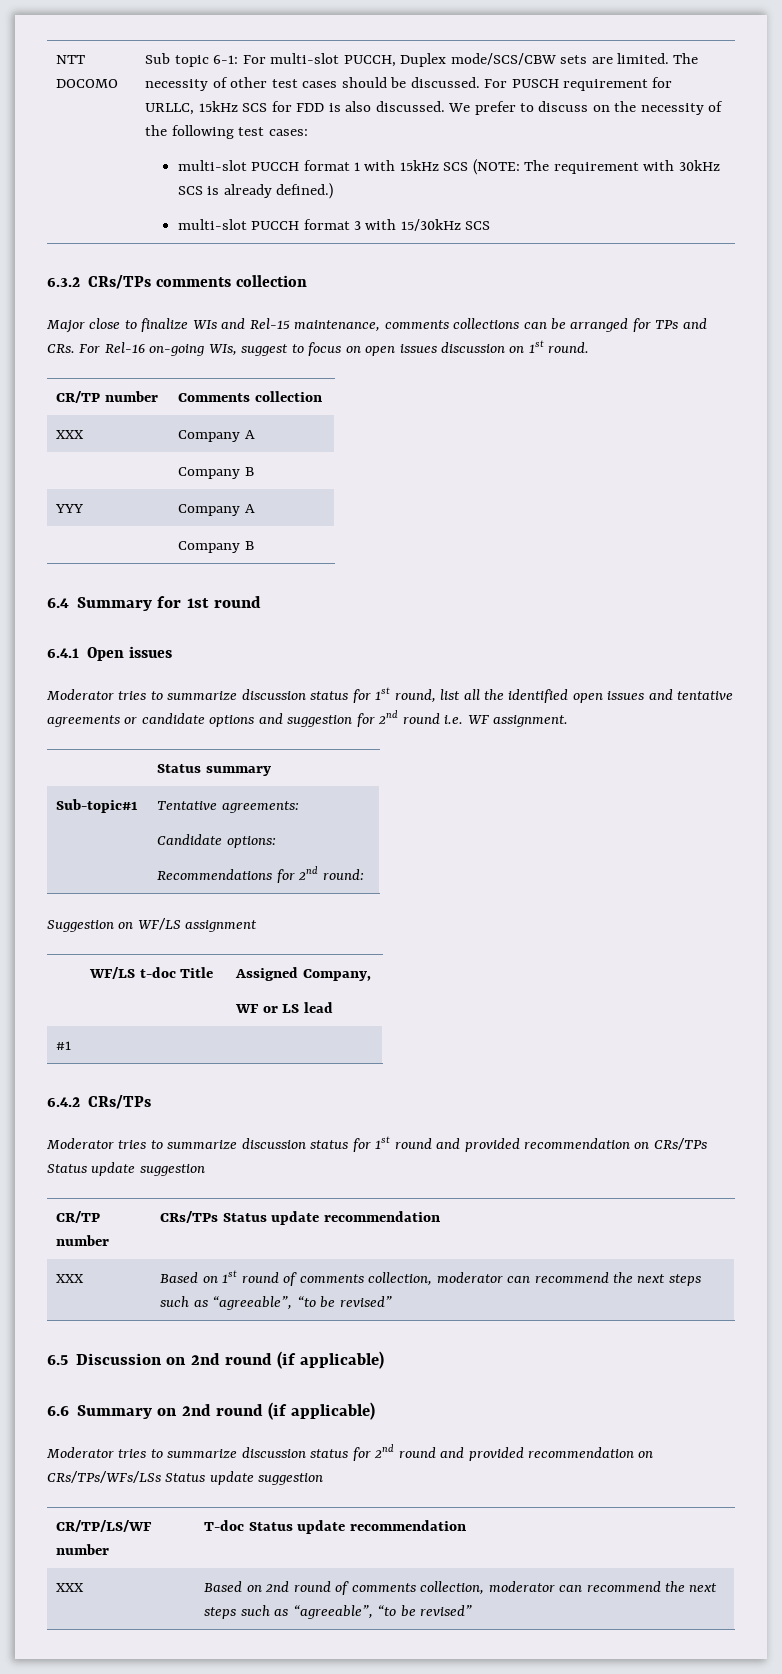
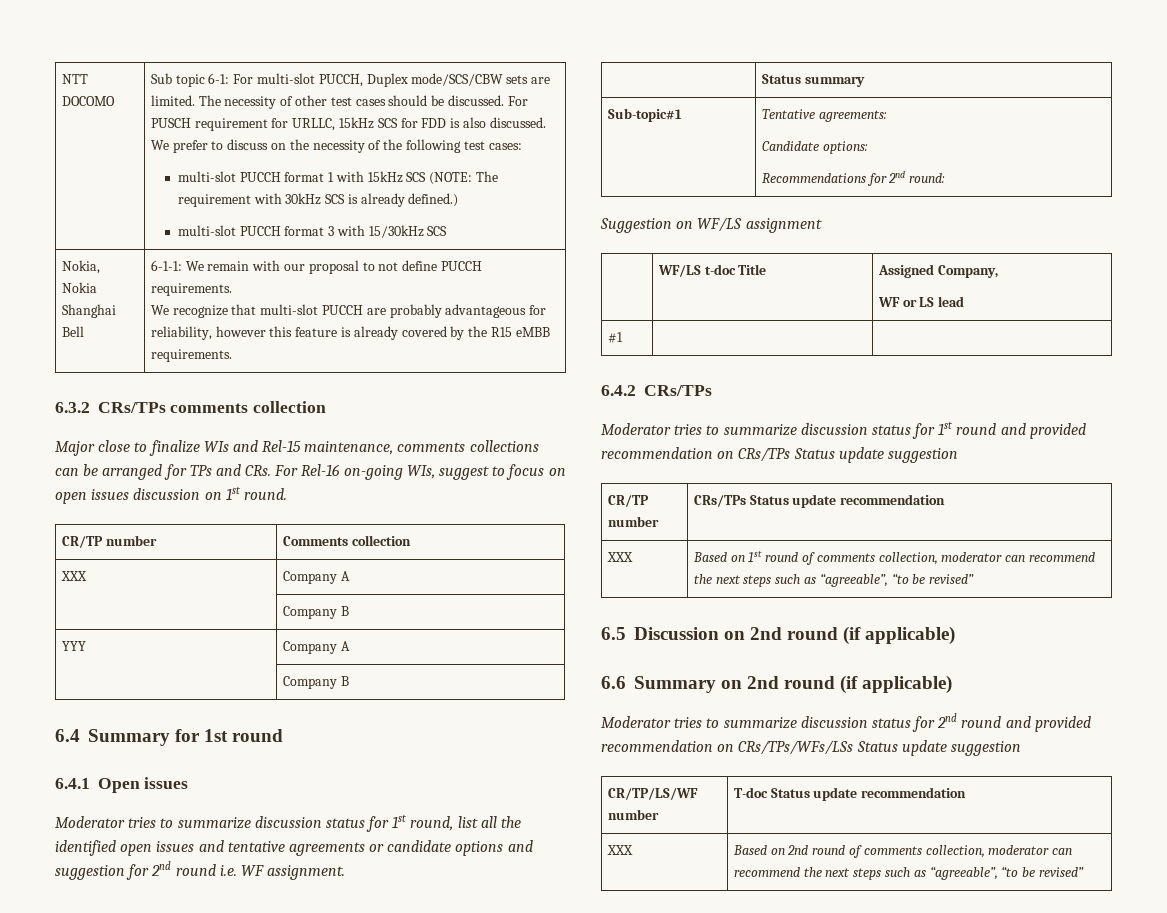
+ Nokia, Nokia Shanghai Bell | 6-1-1: We remain with our proposal to not define PUCCH requirements.
+ We recognize that multi-slot PUCCH are probably advantageous for reliability, however this feature is already covered by the R15 eMBB requirements.

